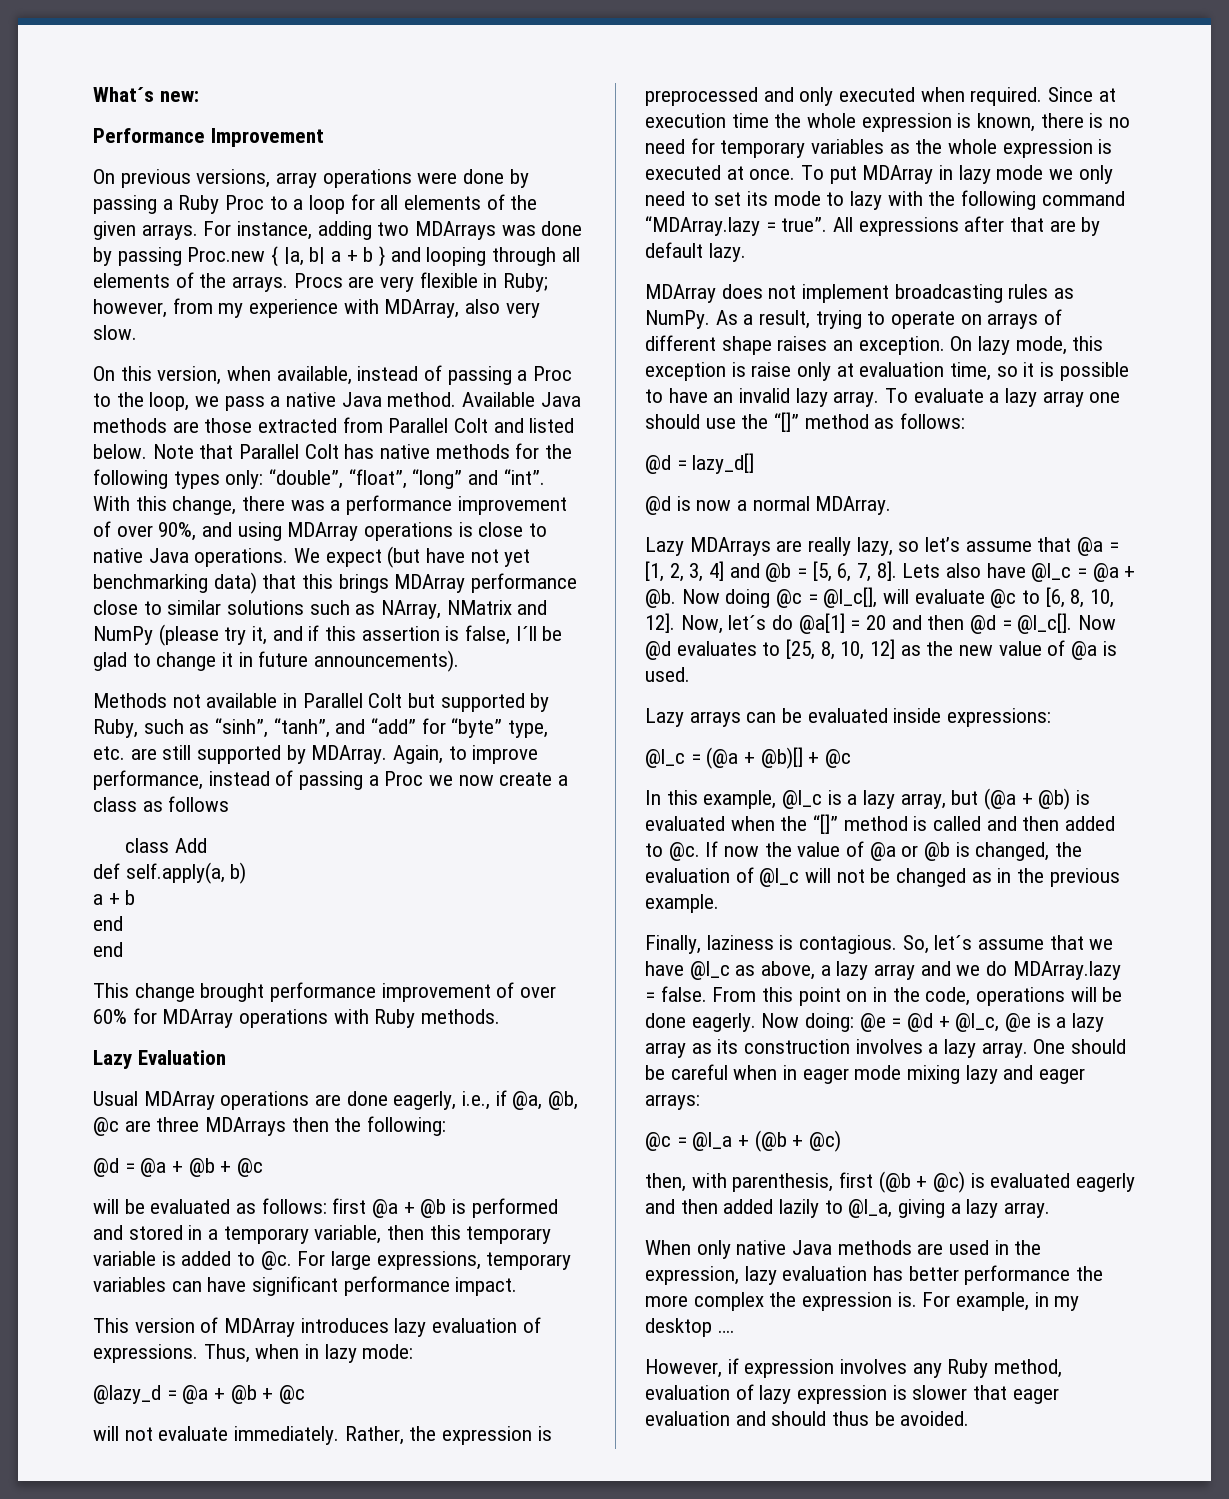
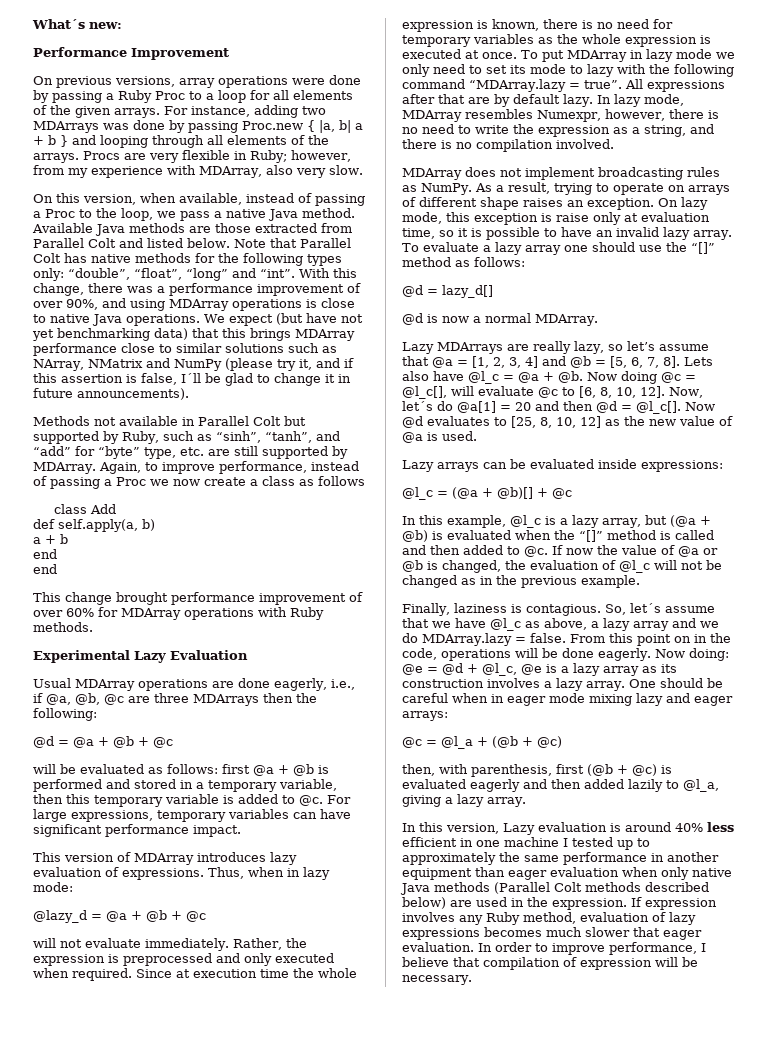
- Lazy Evaluation
+ Experimental Lazy Evaluation
+ In lazy mode, MDArray resembles Numexpr, however, there is no need to write the expression as a string, and there is no compilation involved.
- When only native Java methods are used in the expression, lazy evaluation has better performance the more complex the expression is. For example, in my desktop ….
- However, if expression involves any Ruby method, evaluation of lazy expression is slower that eager evaluation and should thus be avoided.
+ In this version, Lazy evaluation is around 40% less efficient in one machine I tested up to approximately the same performance in another equipment than eager evaluation when only native Java methods (Parallel Colt methods described below) are used in the expression. If expression involves any Ruby method, evaluation of lazy expressions becomes much slower that eager evaluation. In order to improve performance, I believe that compilation of expression will be necessary.

